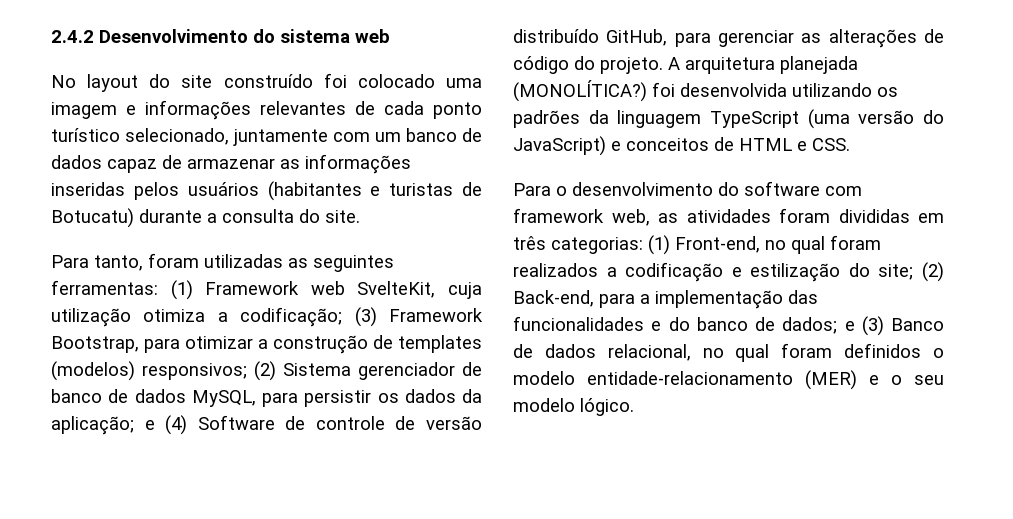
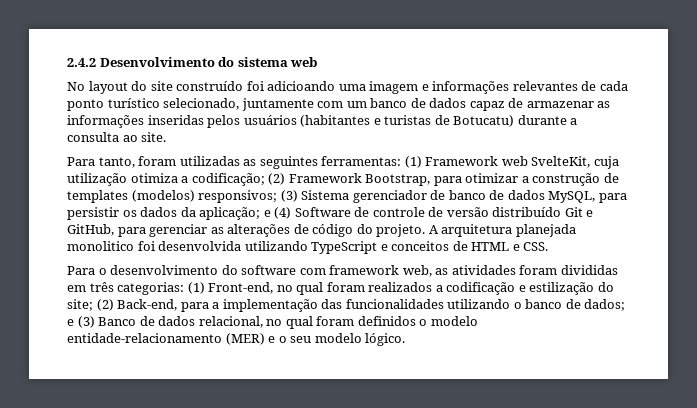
- No layout do site construído foi colocado uma imagem e informações relevantes de cada ponto turístico selecionado, juntamente com um banco de dados capaz de armazenar as informações inseridas pelos usuários (habitantes e turistas de Botucatu) durante a consulta do site.
+ No layout do site construído foi adicioando uma imagem e informações relevantes de cada ponto turístico selecionado, juntamente com um banco de dados capaz de armazenar as informações inseridas pelos usuários (habitantes e turistas de Botucatu) durante a consulta ao site.
- Para tanto, foram utilizadas as seguintes ferramentas: (1) Framework web SvelteKit, cuja utilização otimiza a codificação; (3) Framework Bootstrap, para otimizar a construção de templates (modelos) responsivos; (2) Sistema gerenciador de banco de dados MySQL, para persistir os dados da aplicação; e (4) Software de controle de versão distribuído GitHub, para gerenciar as alterações de código do projeto.
+ Para tanto, foram utilizadas as seguintes ferramentas: (1) Framework web SvelteKit, cuja utilização otimiza a codificação; (2) Framework Bootstrap, para otimizar a construção de templates (modelos) responsivos; (3) Sistema gerenciador de banco de dados MySQL, para persistir os dados da aplicação; e (4) Software de controle de versão distribuído Git e GitHub, para gerenciar as alterações de código do projeto.
- A arquitetura planejada (MONOLÍTICA?) foi desenvolvida utilizando os padrões da linguagem TypeScript (uma versão do JavaScript) e conceitos de HTML e CSS.
+ A arquitetura planejada monolitico foi desenvolvida utilizando TypeScript e conceitos de HTML e CSS.
- Para o desenvolvimento do software com framework web, as atividades foram divididas em três categorias: (1) Front-end, no qual foram realizados a codificação e estilização do site; (2) Back-end, para a implementação das funcionalidades e do banco de dados; e (3) Banco de dados relacional, no qual foram definidos o modelo entidade-relacionamento (MER) e o seu modelo lógico.
+ Para o desenvolvimento do software com framework web, as atividades foram divididas em três categorias: (1) Front-end, no qual foram realizados a codificação e estilização do site; (2) Back-end, para a implementação das funcionalidades utilizando o banco de dados; e (3) Banco de dados relacional, no qual foram definidos o modelo entidade-relacionamento (MER) e o seu modelo lógico.

